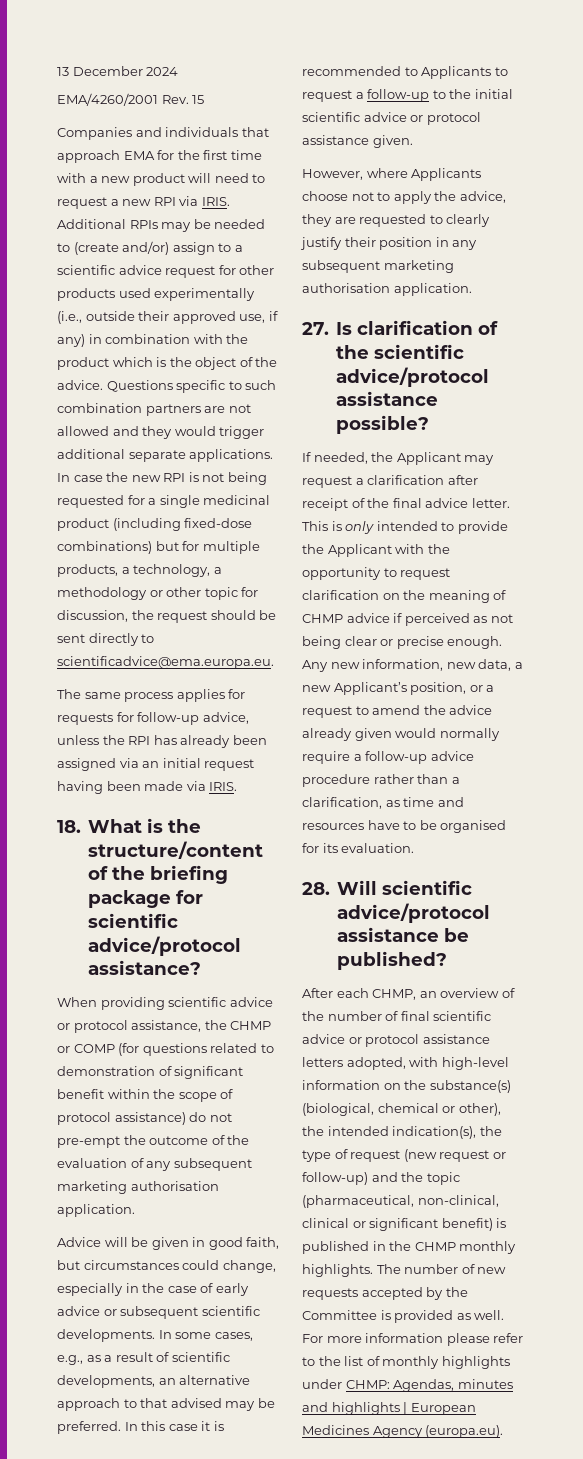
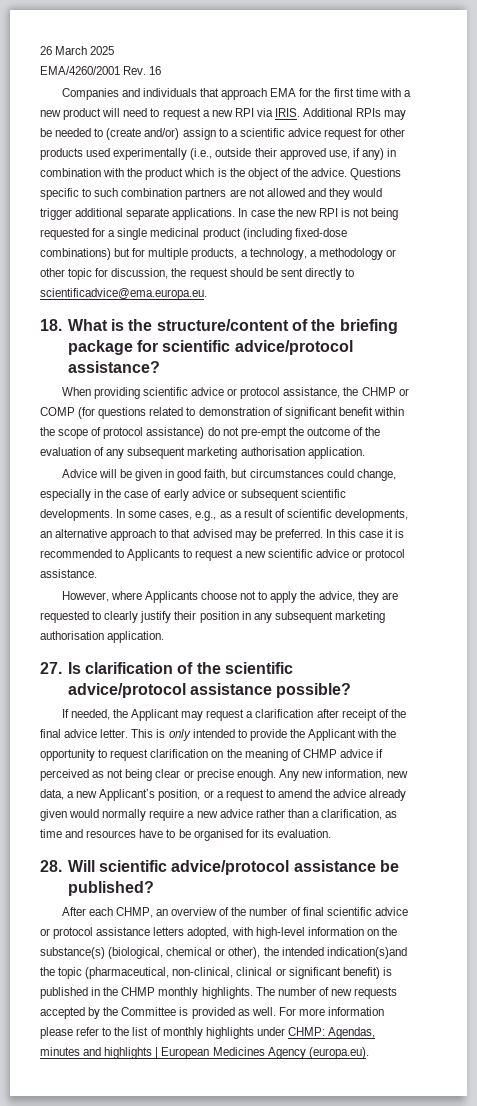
- 13 December 2024
+ 26 March 2025
- EMA/4260/2001 Rev. 15
+ EMA/4260/2001 Rev. 16
- The same process applies for requests for follow-up advice, unless the RPI has already been assigned via an initial request having been made via IRIS.
- In this case it is recommended to Applicants to request a follow-up to the initial scientific advice or protocol assistance given.
+ In this case it is recommended to Applicants to request a new scientific advice or protocol assistance.
- Any new information, new data, a new Applicant’s position, or a request to amend the advice already given would normally require a follow-up advice procedure rather than a clarification, as time and resources have to be organised for its evaluation.
+ Any new information, new data, a new Applicant’s position, or a request to amend the advice already given would normally require a new advice rather than a clarification, as time and resources have to be organised for its evaluation.
- After each CHMP, an overview of the number of final scientific advice or protocol assistance letters adopted, with high-level information on the substance(s) (biological, chemical or other), the intended indication(s), the type of request (new request or follow-up) and the topic (pharmaceutical, non-clinical, clinical or significant benefit) is published in the CHMP monthly highlights.
+ After each CHMP, an overview of the number of final scientific advice or protocol assistance letters adopted, with high-level information on the substance(s) (biological, chemical or other), the intended indication(s)and the topic (pharmaceutical, non-clinical, clinical or significant benefit) is published in the CHMP monthly highlights.

